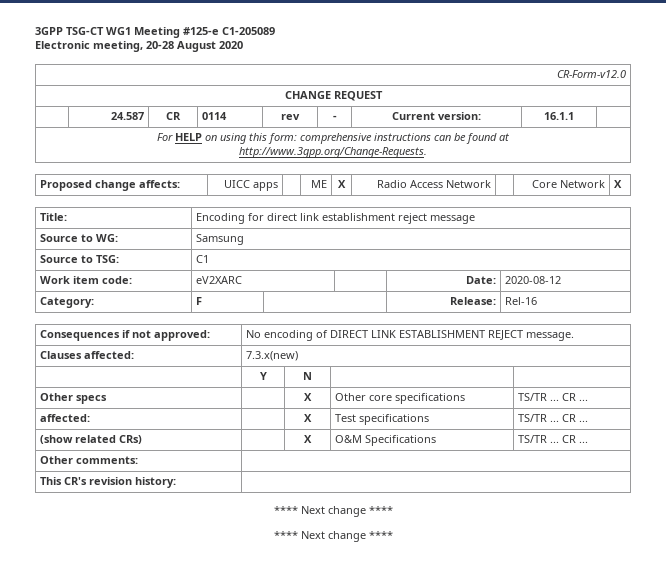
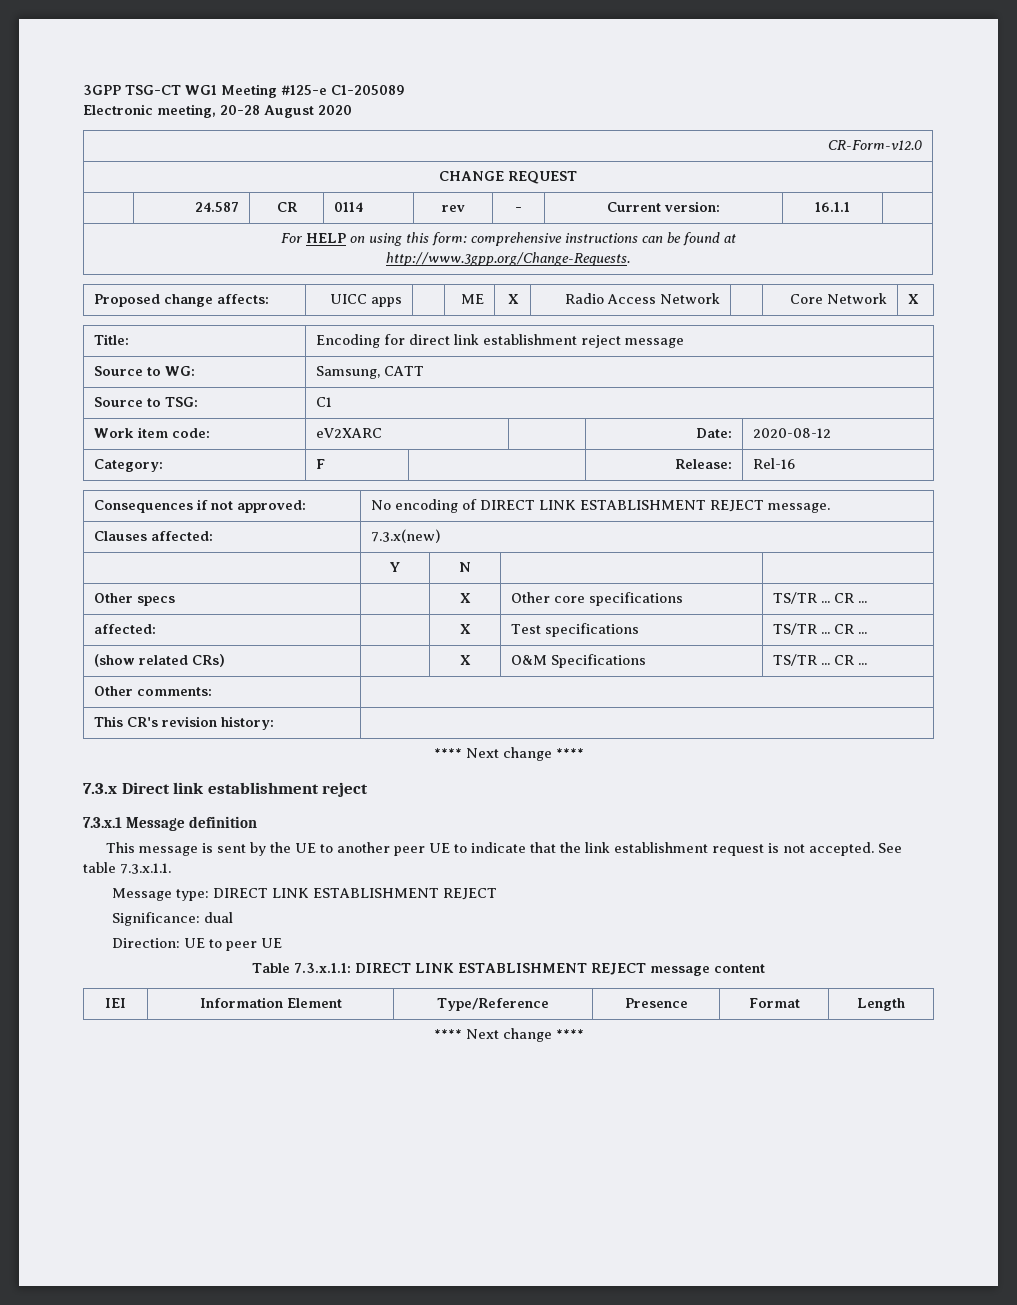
- Source to WG: | Samsung
+ Source to WG: | Samsung, CATT
+ 7.3.x Direct link establishment reject
+ 7.3.x.1 Message definition
+ This message is sent by the UE to another peer UE to indicate that the link establishment request is not accepted. See table 7.3.x.1.1.
+ Message type: DIRECT LINK ESTABLISHMENT REJECT
+ Significance: dual
+ Direction: UE to peer UE
+ Table 7.3.x.1.1: DIRECT LINK ESTABLISHMENT REJECT message content
+ IEI | Information Element | Type/Reference | Presence | Format | Length

